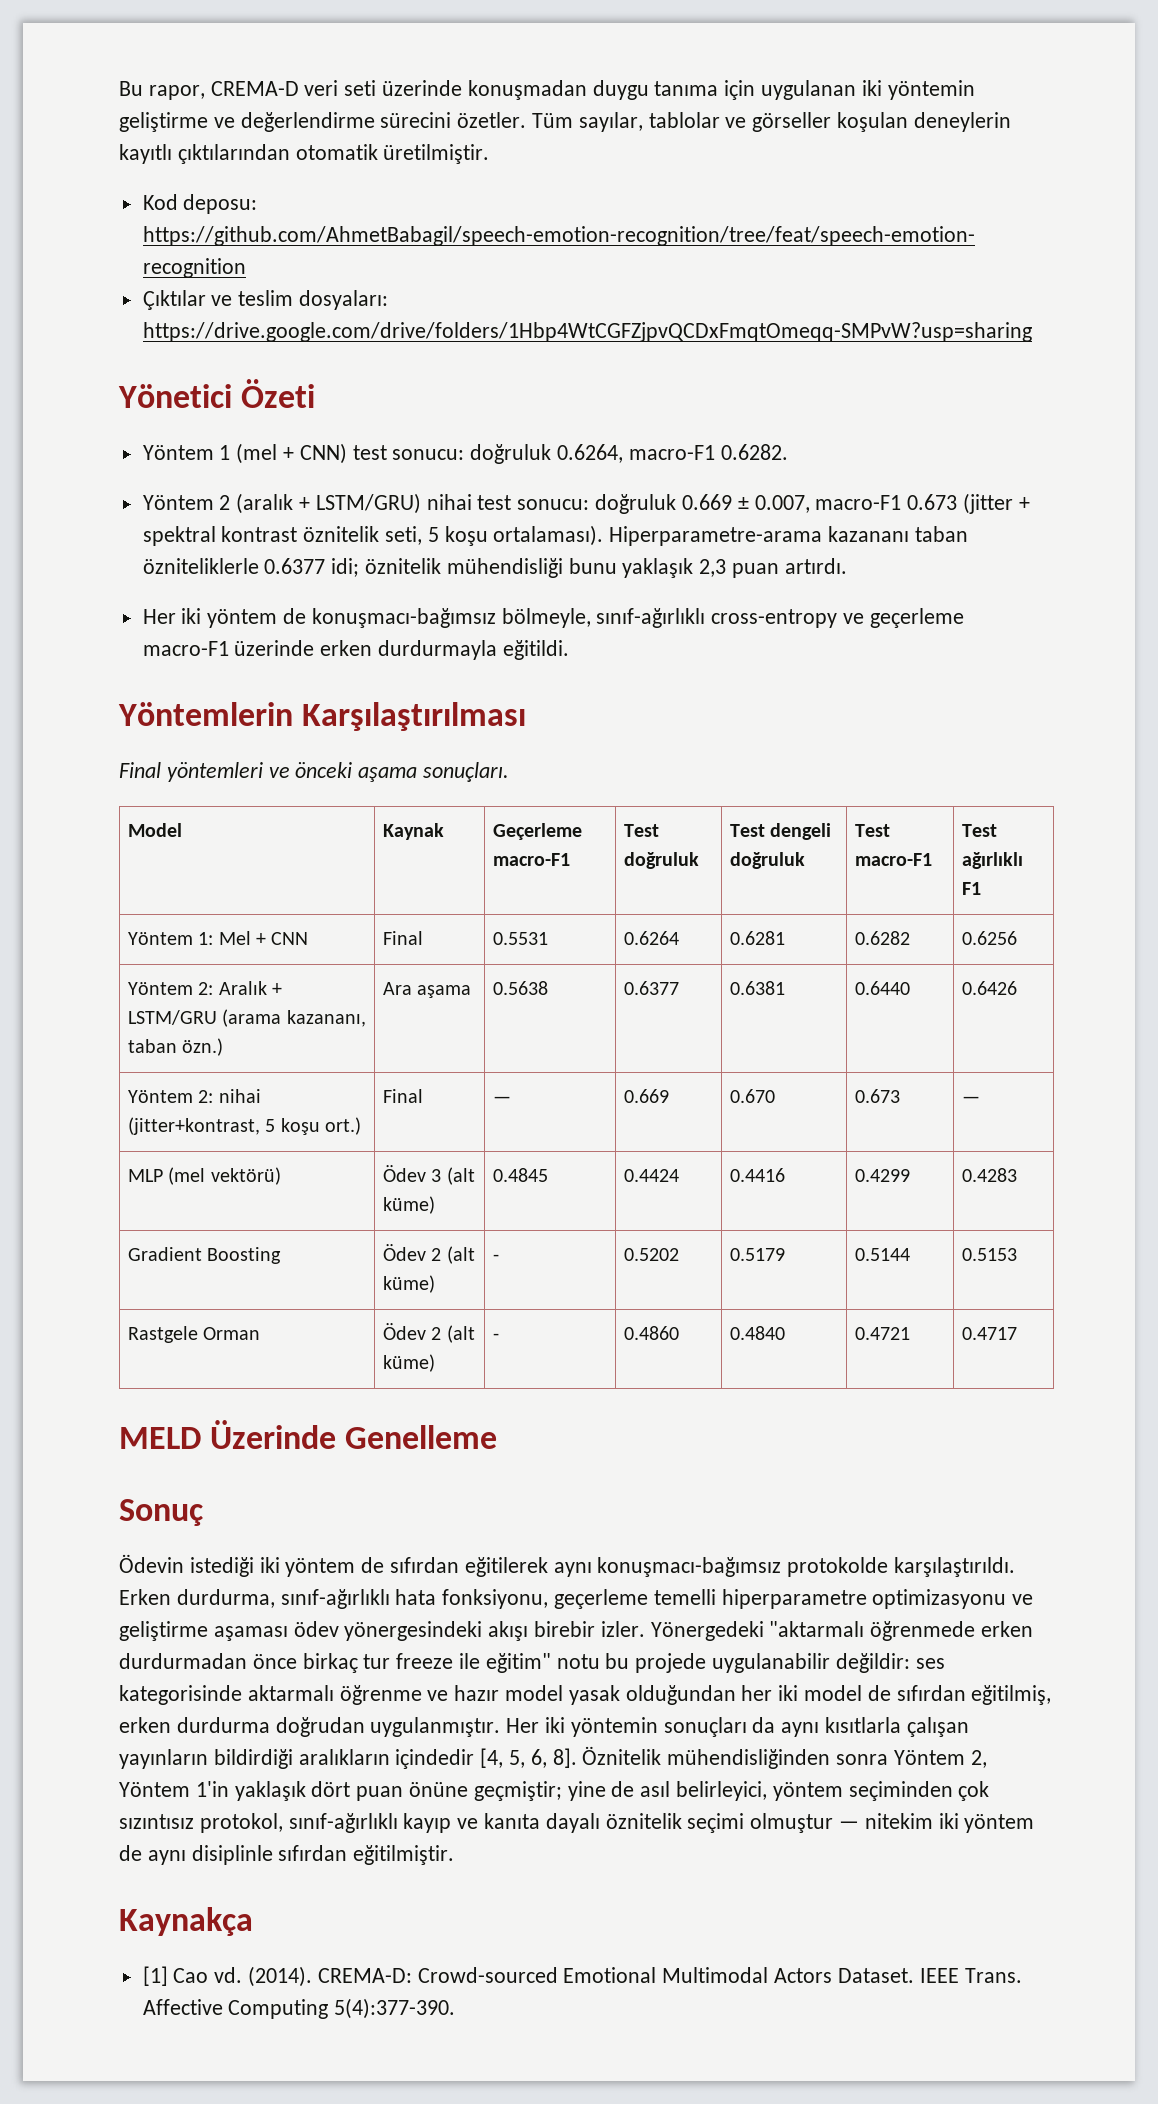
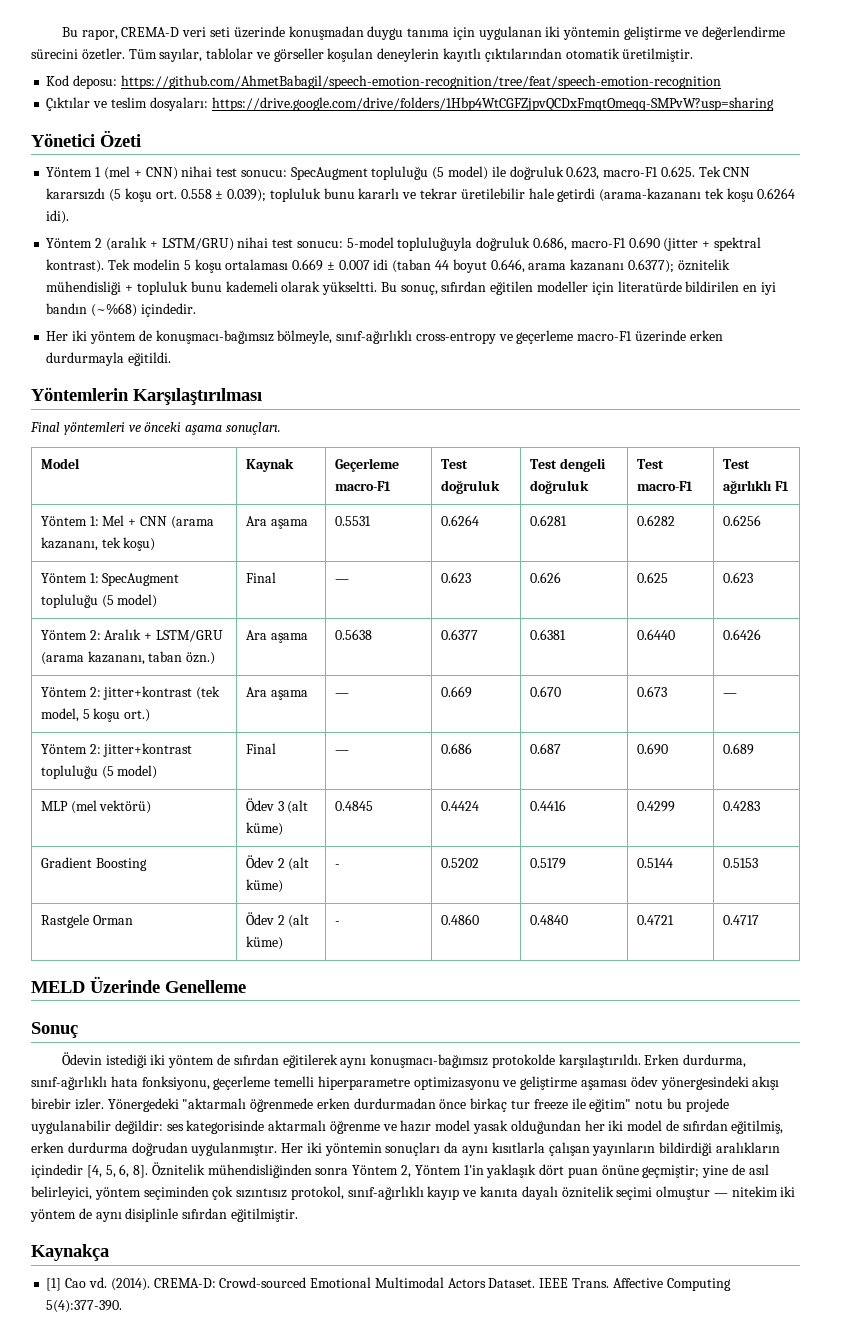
- Yöntem 1 (mel + CNN) test sonucu: doğruluk 0.6264, macro-F1 0.6282.
+ Yöntem 1 (mel + CNN) nihai test sonucu: SpecAugment topluluğu (5 model) ile doğruluk 0.623, macro-F1 0.625. Tek CNN kararsızdı (5 koşu ort. 0.558 ± 0.039); topluluk bunu kararlı ve tekrar üretilebilir hale getirdi (arama-kazananı tek koşu 0.6264 idi).
- Yöntem 2 (aralık + LSTM/GRU) nihai test sonucu: doğruluk 0.669 ± 0.007, macro-F1 0.673 (jitter + spektral kontrast öznitelik seti, 5 koşu ortalaması). Hiperparametre-arama kazananı taban özniteliklerle 0.6377 idi; öznitelik mühendisliği bunu yaklaşık 2,3 puan artırdı.
+ Yöntem 2 (aralık + LSTM/GRU) nihai test sonucu: 5-model topluluğuyla doğruluk 0.686, macro-F1 0.690 (jitter + spektral kontrast). Tek modelin 5 koşu ortalaması 0.669 ± 0.007 idi (taban 44 boyut 0.646, arama kazananı 0.6377); öznitelik mühendisliği + topluluk bunu kademeli olarak yükseltti. Bu sonuç, sıfırdan eğitilen modeller için literatürde bildirilen en iyi bandın (~%68) içindedir.
- Yöntem 1: Mel + CNN | Final | 0.5531 | 0.6264 | 0.6281 | 0.6282 | 0.6256
+ Yöntem 1: Mel + CNN (arama kazananı, tek koşu) | Ara aşama | 0.5531 | 0.6264 | 0.6281 | 0.6282 | 0.6256
+ Yöntem 1: SpecAugment topluluğu (5 model) | Final | — | 0.623 | 0.626 | 0.625 | 0.623
- Yöntem 2: nihai (jitter+kontrast, 5 koşu ort.) | Final | — | 0.669 | 0.670 | 0.673 | —
+ Yöntem 2: jitter+kontrast (tek model, 5 koşu ort.) | Ara aşama | — | 0.669 | 0.670 | 0.673 | —
+ Yöntem 2: jitter+kontrast topluluğu (5 model) | Final | — | 0.686 | 0.687 | 0.690 | 0.689

